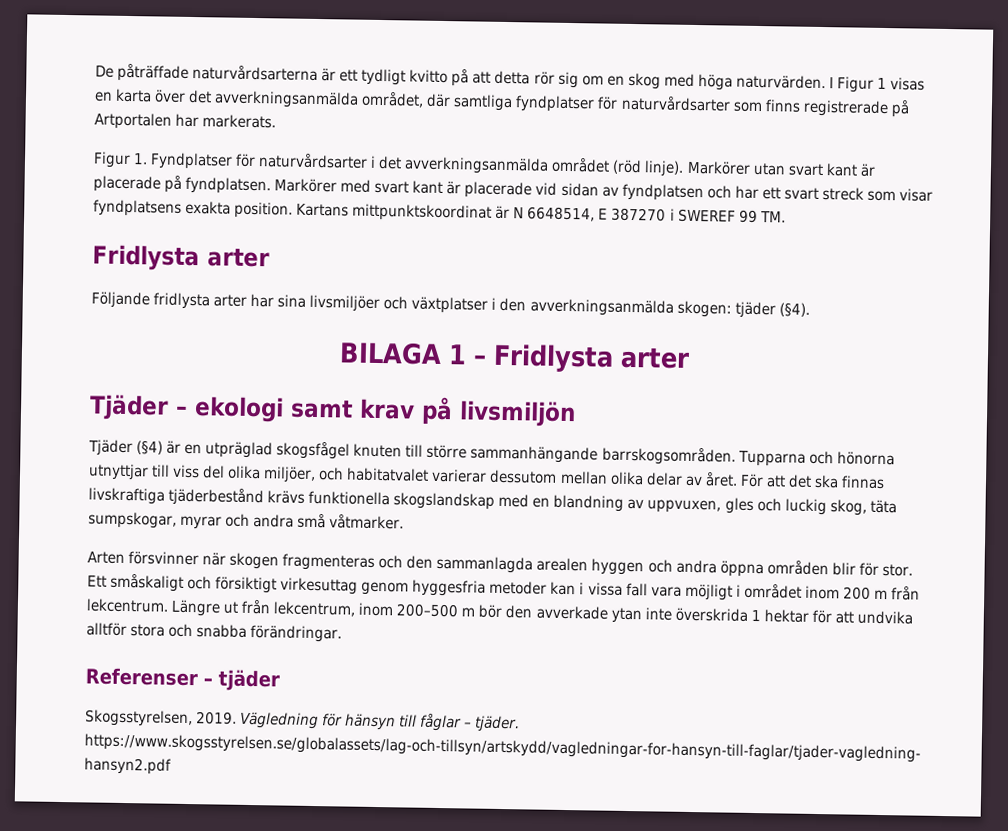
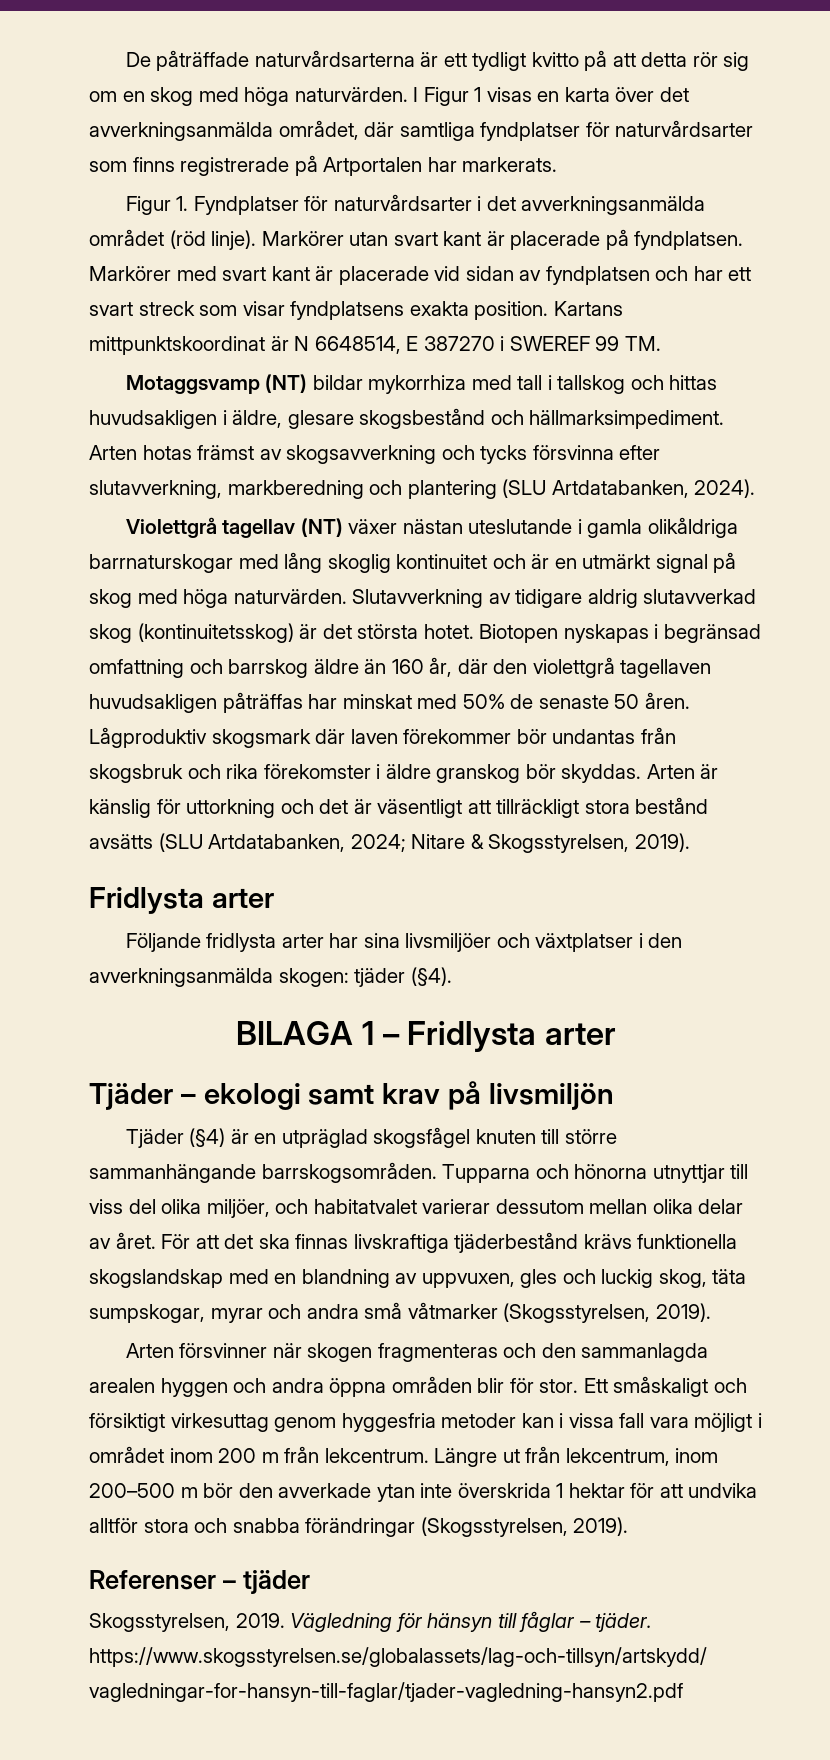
+ Motaggsvamp (NT) bildar mykorrhiza med tall i tallskog och hittas huvudsakligen i äldre, glesare skogsbestånd och hällmarksimpediment. Arten hotas främst av skogsavverkning och tycks försvinna efter slutavverkning, markberedning och plantering (SLU Artdatabanken, 2024).
+ Violettgrå tagellav (NT) växer nästan uteslutande i gamla olikåldriga barrnaturskogar med lång skoglig kontinuitet och är en utmärkt signal på skog med höga naturvärden. Slutavverkning av tidigare aldrig slutavverkad skog (kontinuitetsskog) är det största hotet. Biotopen nyskapas i begränsad omfattning och barrskog äldre än 160 år, där den violettgrå tagellaven huvudsakligen påträffas har minskat med 50% de senaste 50 åren. Lågproduktiv skogsmark där laven förekommer bör undantas från skogsbruk och rika förekomster i äldre granskog bör skyddas. Arten är känslig för uttorkning och det är väsentligt att tillräckligt stora bestånd avsätts (SLU Artdatabanken, 2024; Nitare & Skogsstyrelsen, 2019).
- För att det ska finnas livskraftiga tjäderbestånd krävs funktionella skogslandskap med en blandning av uppvuxen, gles och luckig skog, täta sumpskogar, myrar och andra små våtmarker.
+ För att det ska finnas livskraftiga tjäderbestånd krävs funktionella skogslandskap med en blandning av uppvuxen, gles och luckig skog, täta sumpskogar, myrar och andra små våtmarker (Skogsstyrelsen, 2019).
- Längre ut från lekcentrum, inom 200–500 m bör den avverkade ytan inte överskrida 1 hektar för att undvika alltför stora och snabba förändringar.
+ Längre ut från lekcentrum, inom 200–500 m bör den avverkade ytan inte överskrida 1 hektar för att undvika alltför stora och snabba förändringar (Skogsstyrelsen, 2019).

